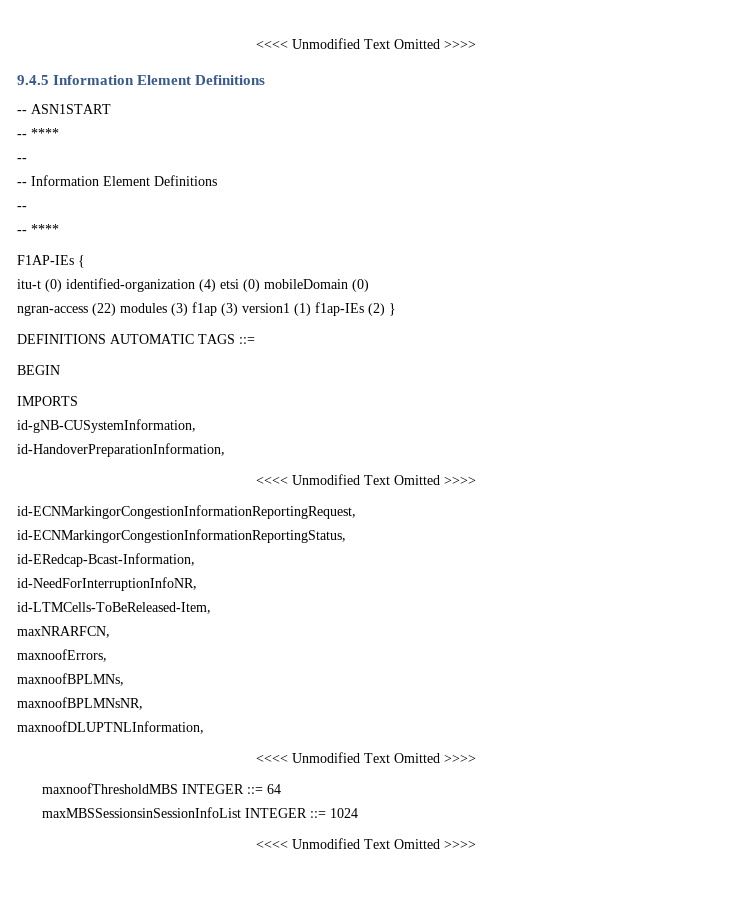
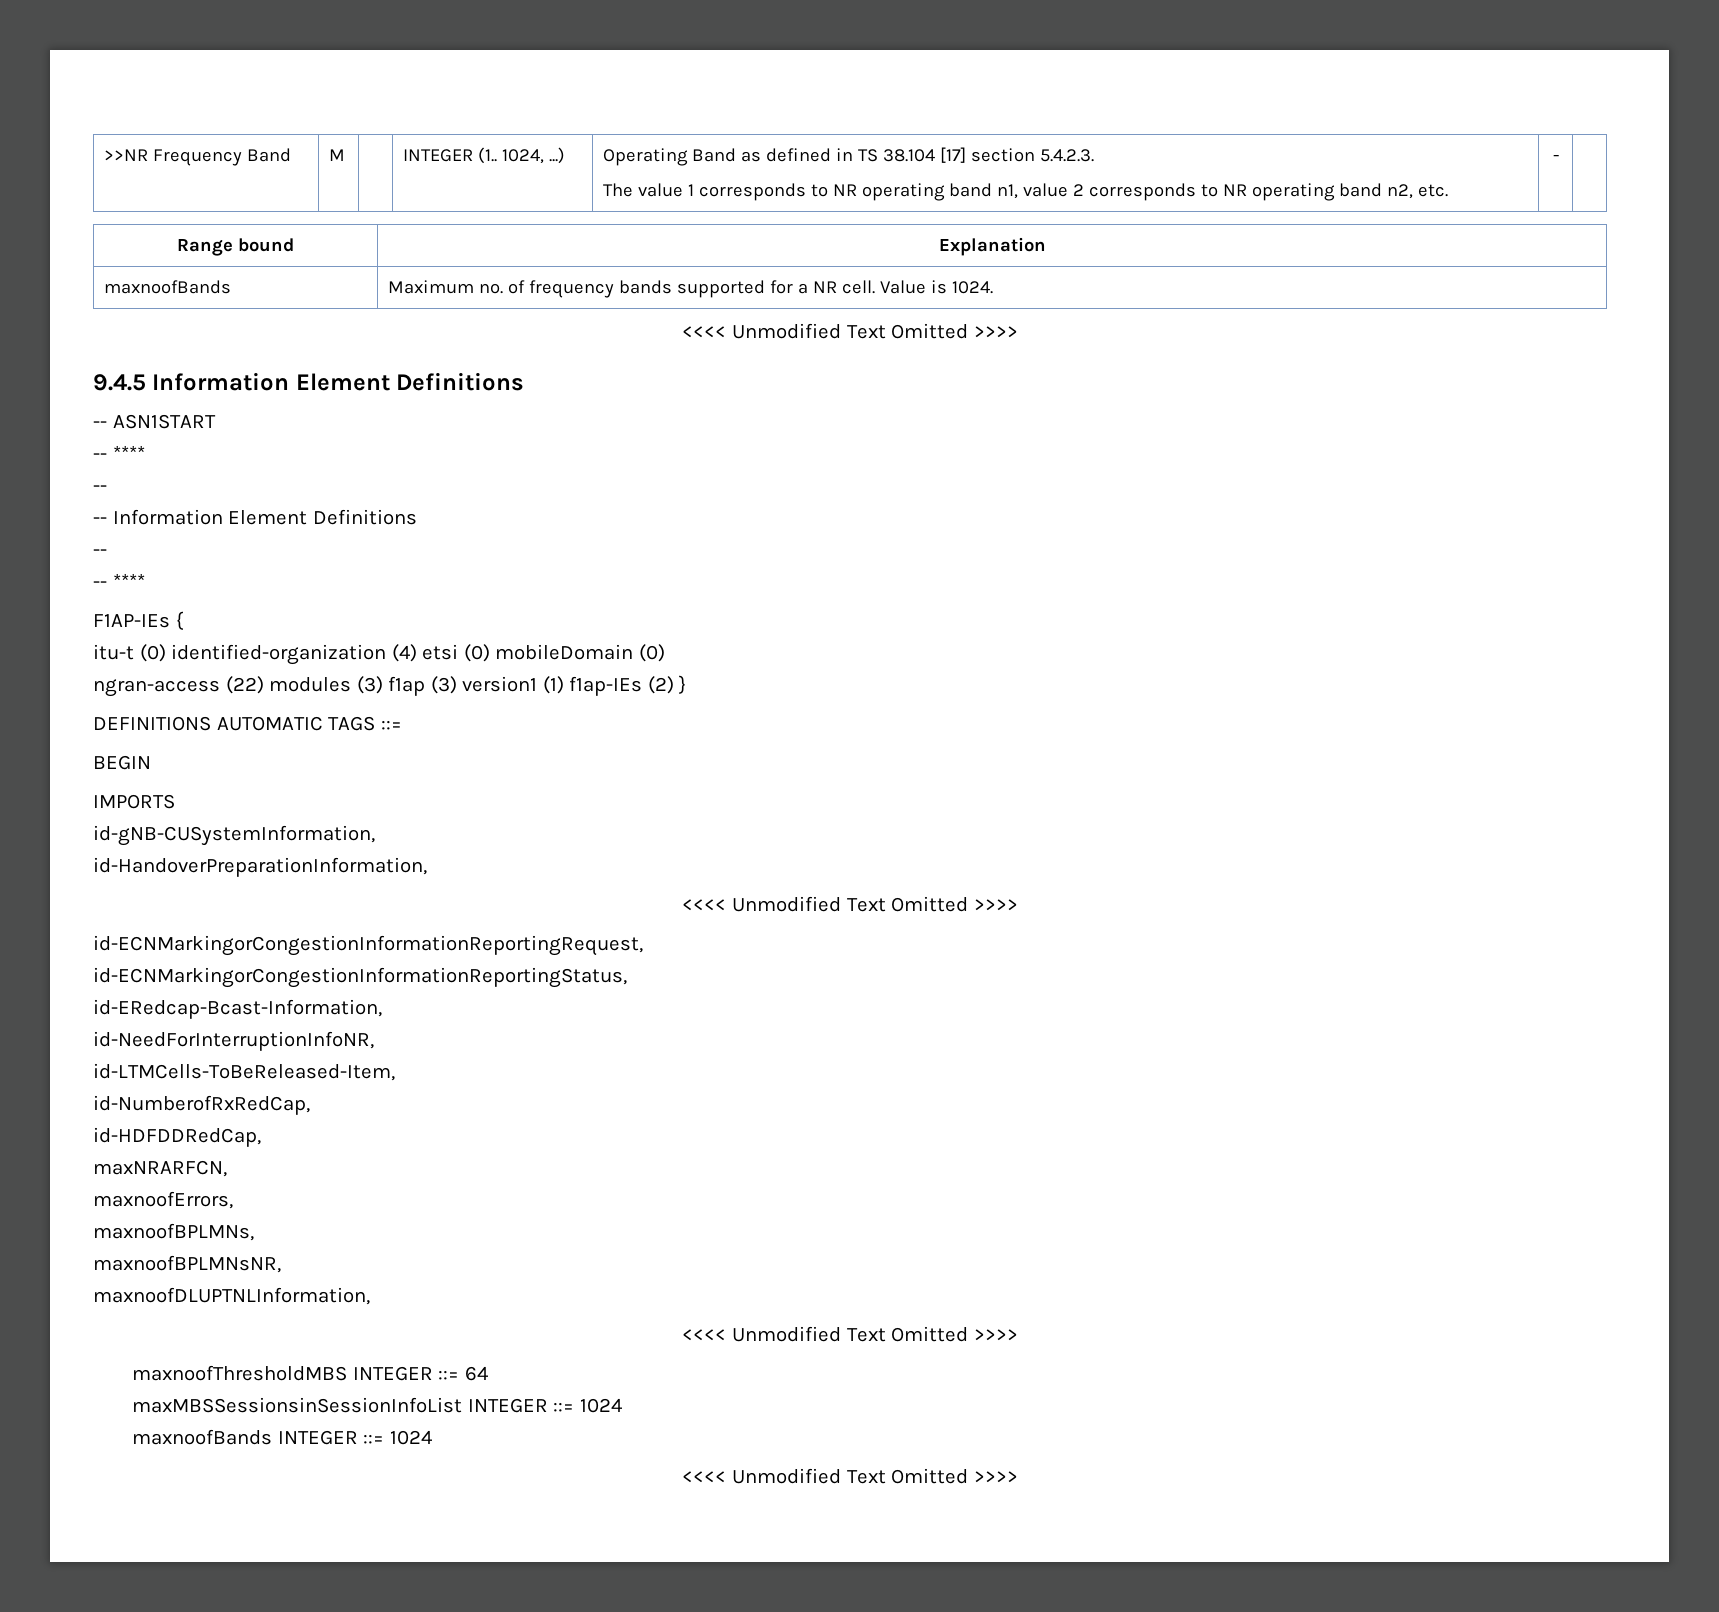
+ >>NR Frequency Band | M | | INTEGER (1.. 1024, ...) | Operating Band as defined in TS 38.104 [17] section 5.4.2.3.
+ The value 1 corresponds to NR operating band n1, value 2 corresponds to NR operating band n2, etc. | - |
+ Range bound | Explanation
+ maxnoofBands | Maximum no. of frequency bands supported for a NR cell. Value is 1024.
+ id-NumberofRxRedCap,
+ id-HDFDDRedCap,
+ maxnoofBands INTEGER ::= 1024

